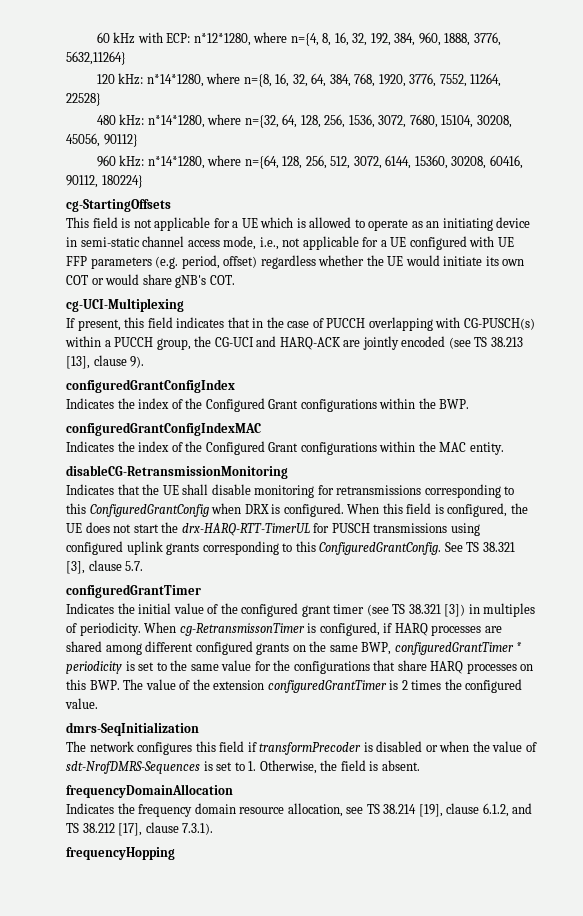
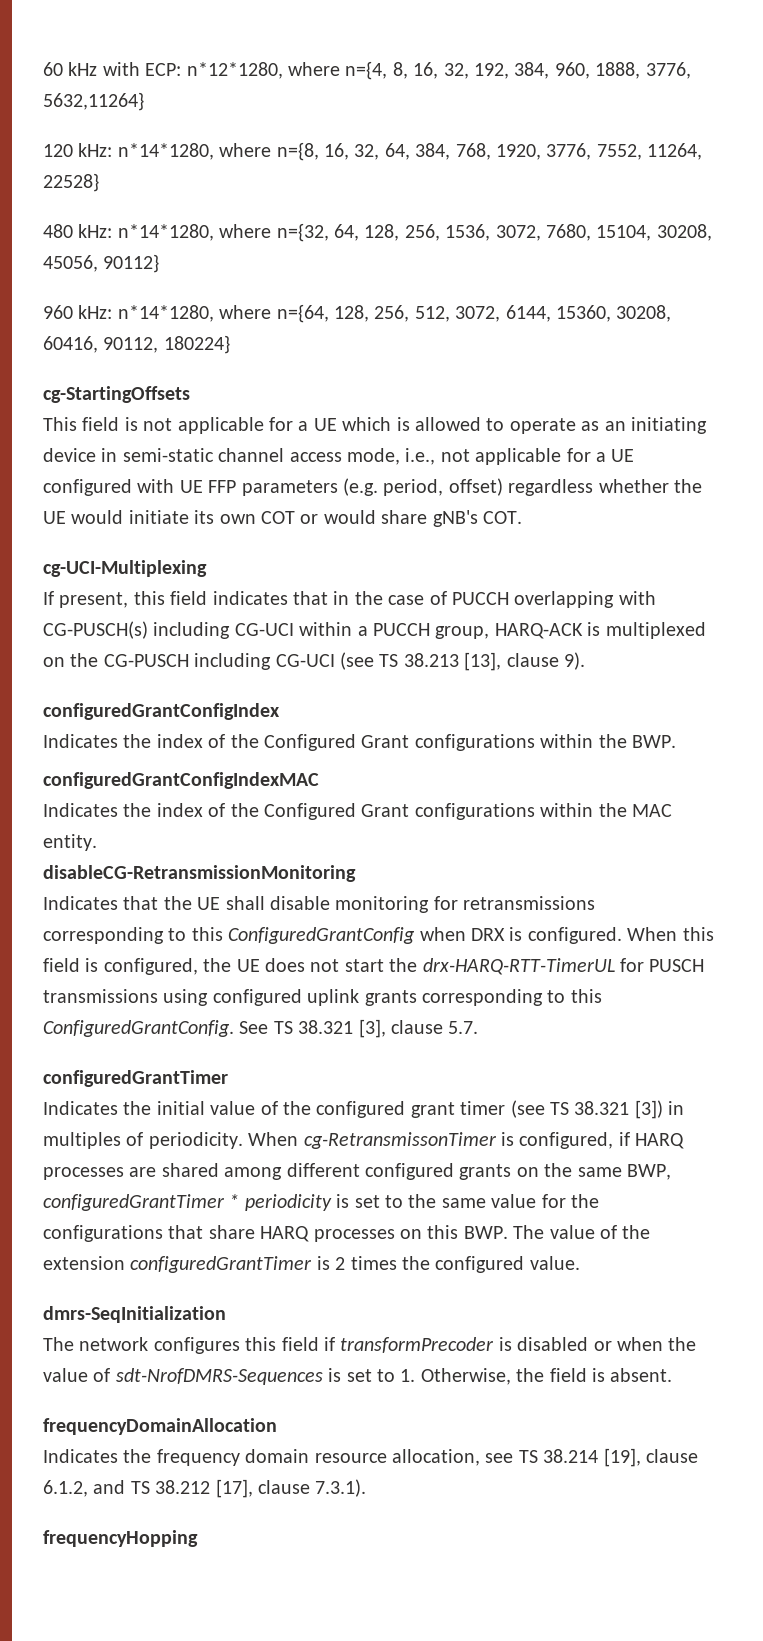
- If present, this field indicates that in the case of PUCCH overlapping with CG-PUSCH(s) within a PUCCH group, the CG-UCI and HARQ-ACK are jointly encoded (see TS 38.213 [13], clause 9).
+ If present, this field indicates that in the case of PUCCH overlapping with CG-PUSCH(s) including CG-UCI within a PUCCH group, HARQ-ACK is multiplexed on the CG-PUSCH including CG-UCI (see TS 38.213 [13], clause 9).

